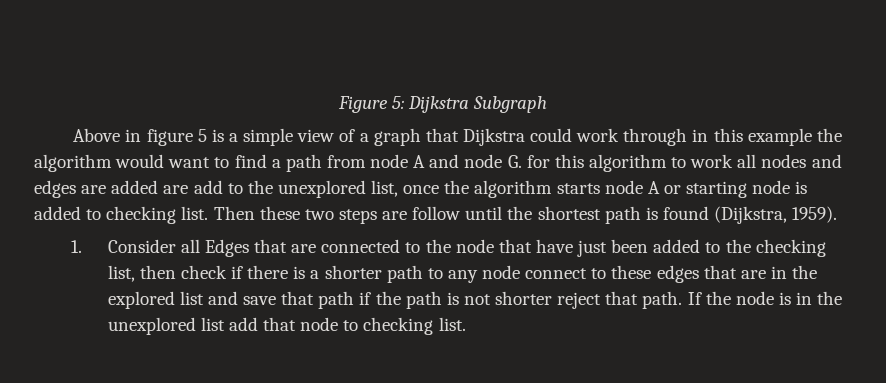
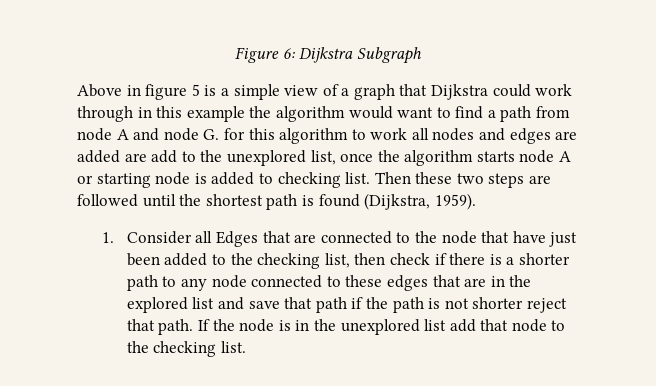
- Figure 5: Dijkstra Subgraph
+ Figure 6: Dijkstra Subgraph
- Then these two steps are follow until the shortest path is found (Dijkstra, 1959).
+ Then these two steps are followed until the shortest path is found (Dijkstra, 1959).
- 1. Consider all Edges that are connected to the node that have just been added to the checking list, then check if there is a shorter path to any node connect to these edges that are in the explored list and save that path if the path is not shorter reject that path.
+ 1. Consider all Edges that are connected to the node that have just been added to the checking list, then check if there is a shorter path to any node connected to these edges that are in the explored list and save that path if the path is not shorter reject that path.
- If the node is in the unexplored list add that node to checking list.
+ If the node is in the unexplored list add that node to the checking list.

